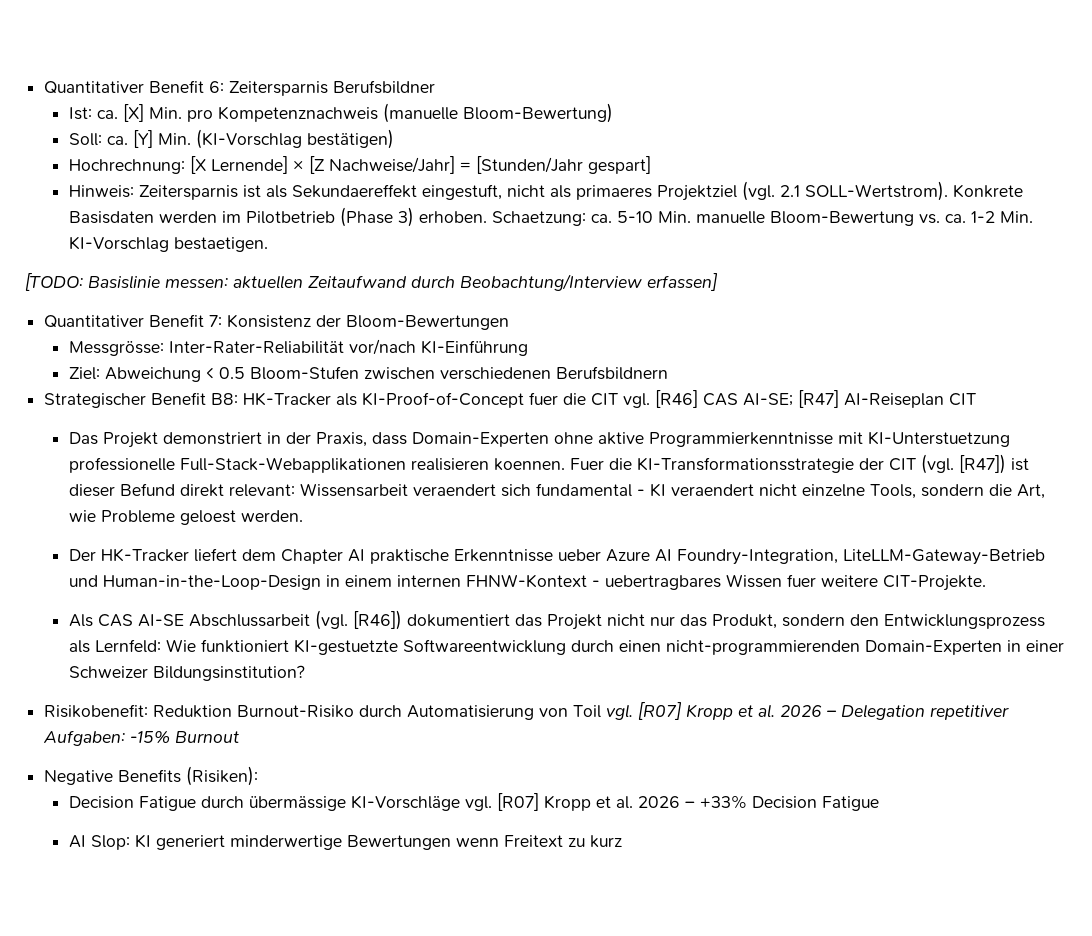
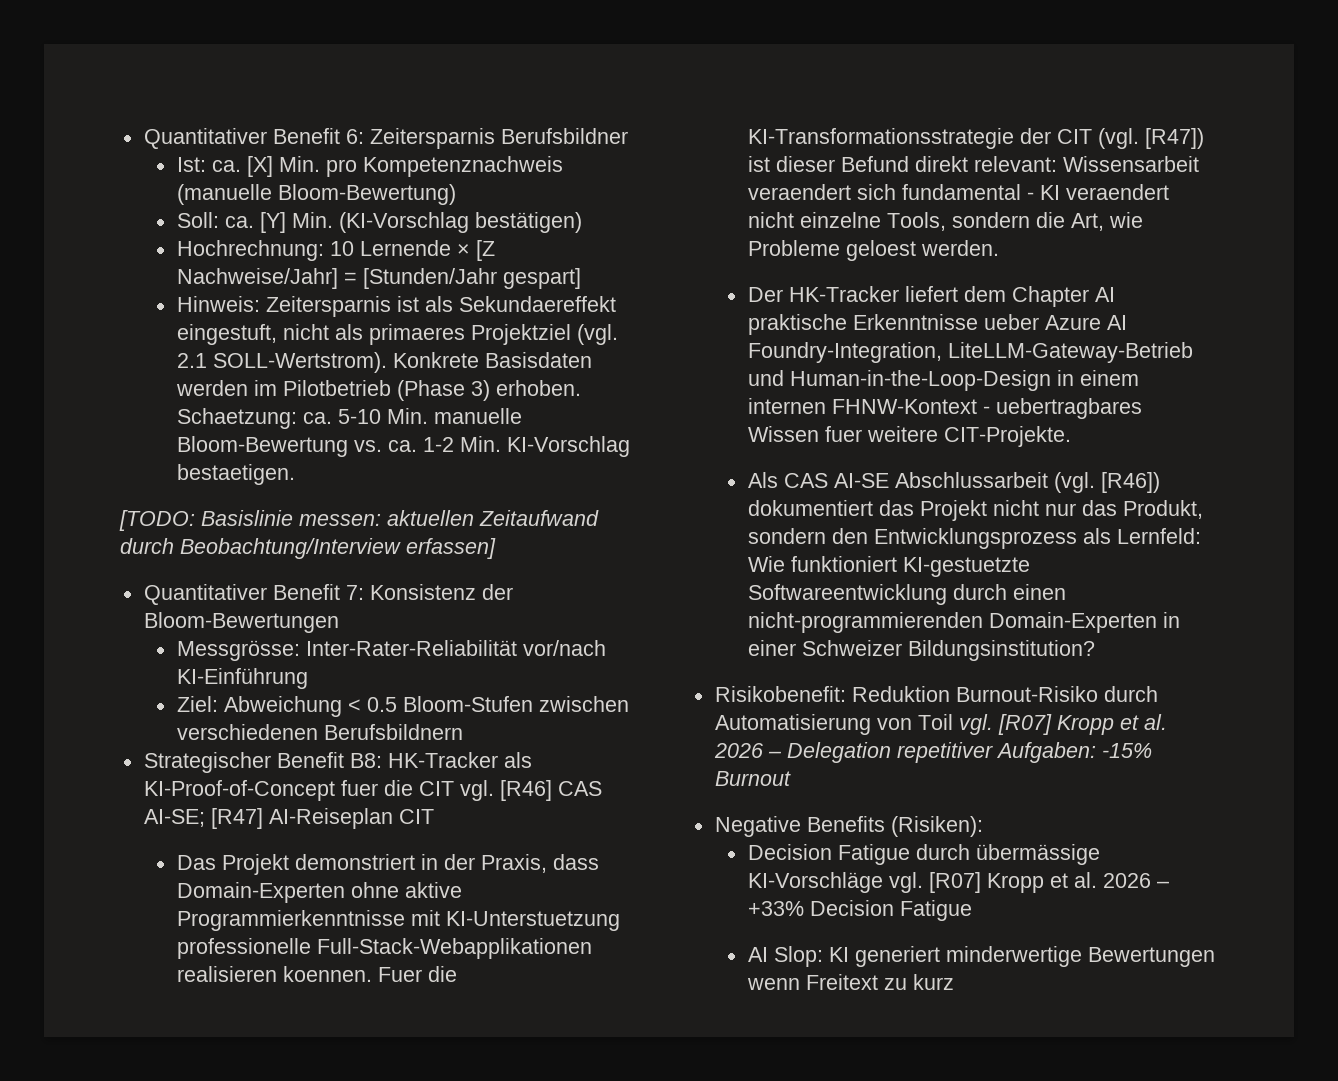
- Hochrechnung: [X Lernende] × [Z Nachweise/Jahr] = [Stunden/Jahr gespart]
+ Hochrechnung: 10 Lernende × [Z Nachweise/Jahr] = [Stunden/Jahr gespart]

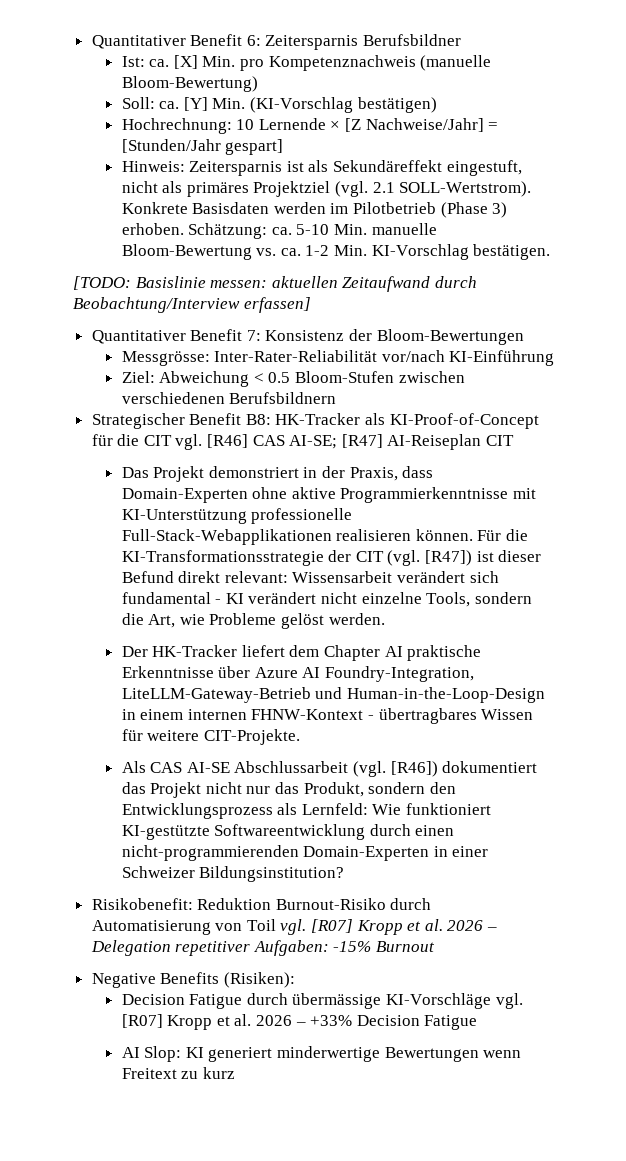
- Hinweis: Zeitersparnis ist als Sekundaereffekt eingestuft, nicht als primaeres Projektziel (vgl. 2.1 SOLL-Wertstrom).
+ Hinweis: Zeitersparnis ist als Sekundäreffekt eingestuft, nicht als primäres Projektziel (vgl. 2.1 SOLL-Wertstrom).
- Schaetzung: ca. 5-10 Min. manuelle Bloom-Bewertung vs. ca. 1-2 Min. KI-Vorschlag bestaetigen.
+ Schätzung: ca. 5-10 Min. manuelle Bloom-Bewertung vs. ca. 1-2 Min. KI-Vorschlag bestätigen.
- Strategischer Benefit B8: HK-Tracker als KI-Proof-of-Concept fuer die CIT vgl. [R46] CAS AI-SE; [R47] AI-Reiseplan CIT
+ Strategischer Benefit B8: HK-Tracker als KI-Proof-of-Concept für die CIT vgl. [R46] CAS AI-SE; [R47] AI-Reiseplan CIT
- Das Projekt demonstriert in der Praxis, dass Domain-Experten ohne aktive Programmierkenntnisse mit KI-Unterstuetzung professionelle Full-Stack-Webapplikationen realisieren koennen. Fuer die KI-Transformationsstrategie der CIT (vgl. [R47]) ist dieser Befund direkt relevant: Wissensarbeit veraendert sich fundamental - KI veraendert nicht einzelne Tools, sondern die Art, wie Probleme geloest werden.
+ Das Projekt demonstriert in der Praxis, dass Domain-Experten ohne aktive Programmierkenntnisse mit KI-Unterstützung professionelle Full-Stack-Webapplikationen realisieren können. Für die KI-Transformationsstrategie der CIT (vgl. [R47]) ist dieser Befund direkt relevant: Wissensarbeit verändert sich fundamental - KI verändert nicht einzelne Tools, sondern die Art, wie Probleme gelöst werden.
- Der HK-Tracker liefert dem Chapter AI praktische Erkenntnisse ueber Azure AI Foundry-Integration, LiteLLM-Gateway-Betrieb und Human-in-the-Loop-Design in einem internen FHNW-Kontext - uebertragbares Wissen fuer weitere CIT-Projekte.
+ Der HK-Tracker liefert dem Chapter AI praktische Erkenntnisse über Azure AI Foundry-Integration, LiteLLM-Gateway-Betrieb und Human-in-the-Loop-Design in einem internen FHNW-Kontext - übertragbares Wissen für weitere CIT-Projekte.
- Als CAS AI-SE Abschlussarbeit (vgl. [R46]) dokumentiert das Projekt nicht nur das Produkt, sondern den Entwicklungsprozess als Lernfeld: Wie funktioniert KI-gestuetzte Softwareentwicklung durch einen nicht-programmierenden Domain-Experten in einer Schweizer Bildungsinstitution?
+ Als CAS AI-SE Abschlussarbeit (vgl. [R46]) dokumentiert das Projekt nicht nur das Produkt, sondern den Entwicklungsprozess als Lernfeld: Wie funktioniert KI-gestützte Softwareentwicklung durch einen nicht-programmierenden Domain-Experten in einer Schweizer Bildungsinstitution?

